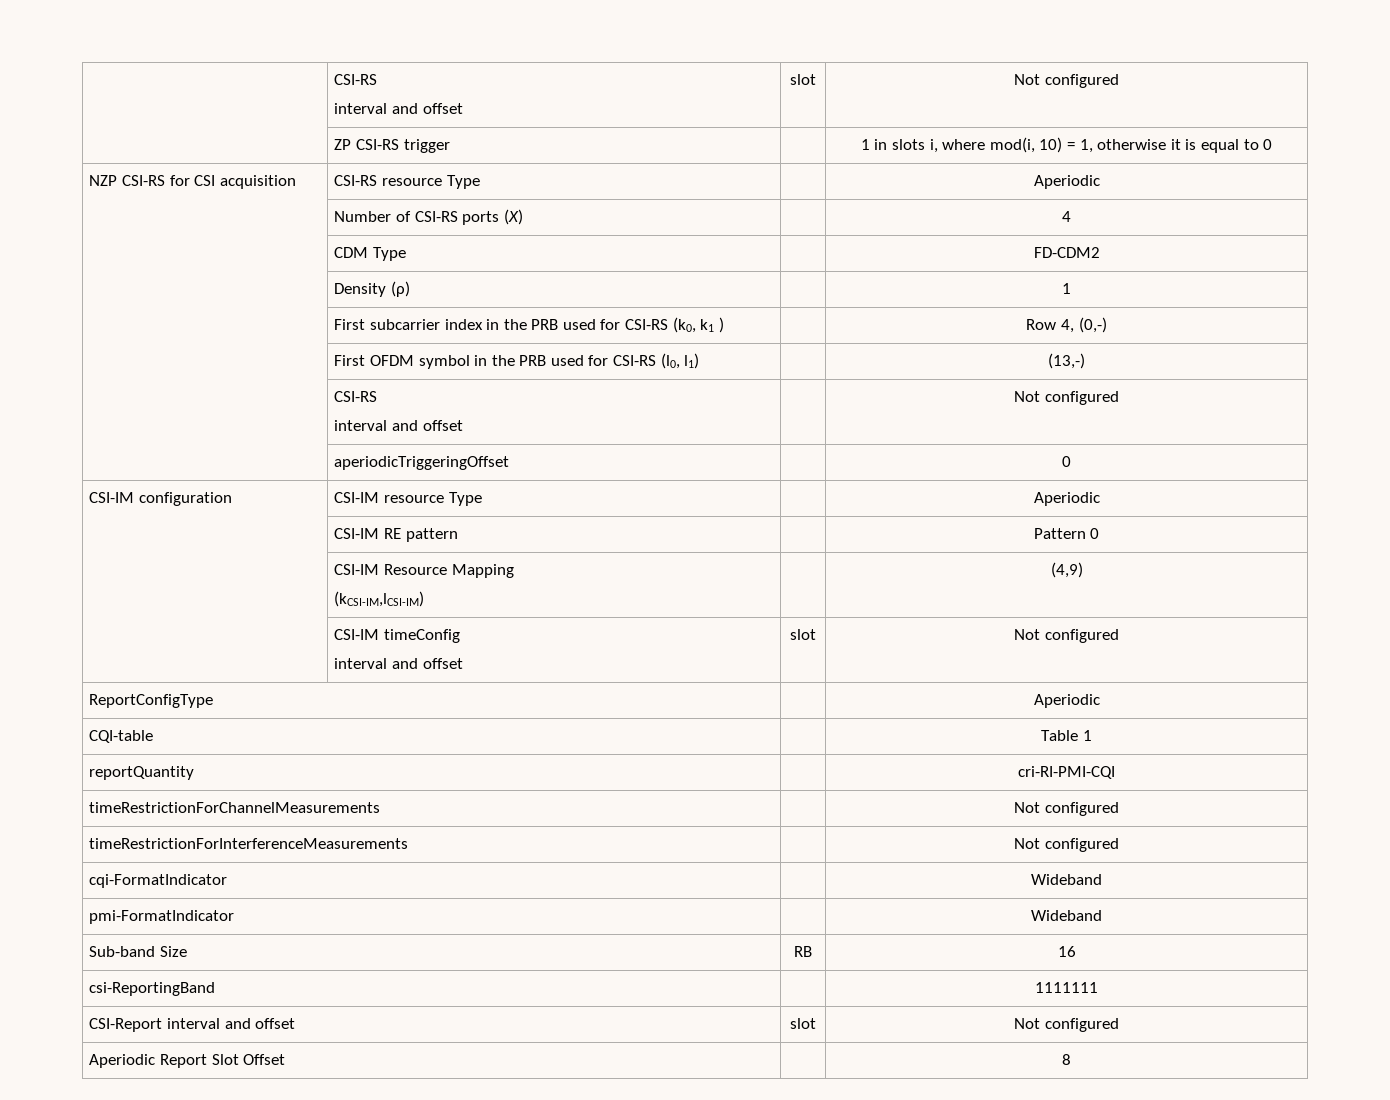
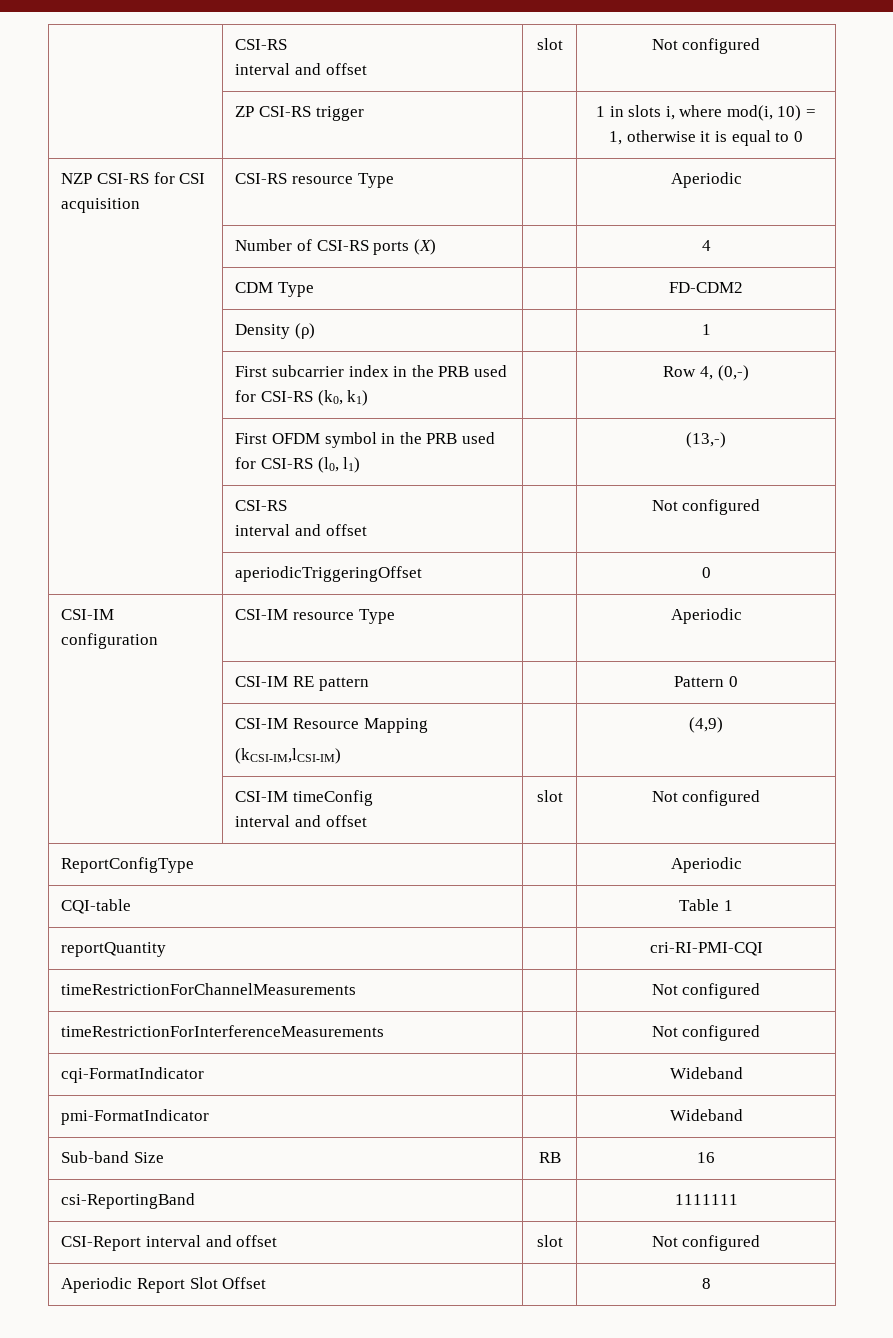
- | First subcarrier index in the PRB used for CSI-RS (k0, k1 ) | | Row 4, (0,-)
+ | First subcarrier index in the PRB used for CSI-RS (k0, k1) | | Row 4, (0,-)

